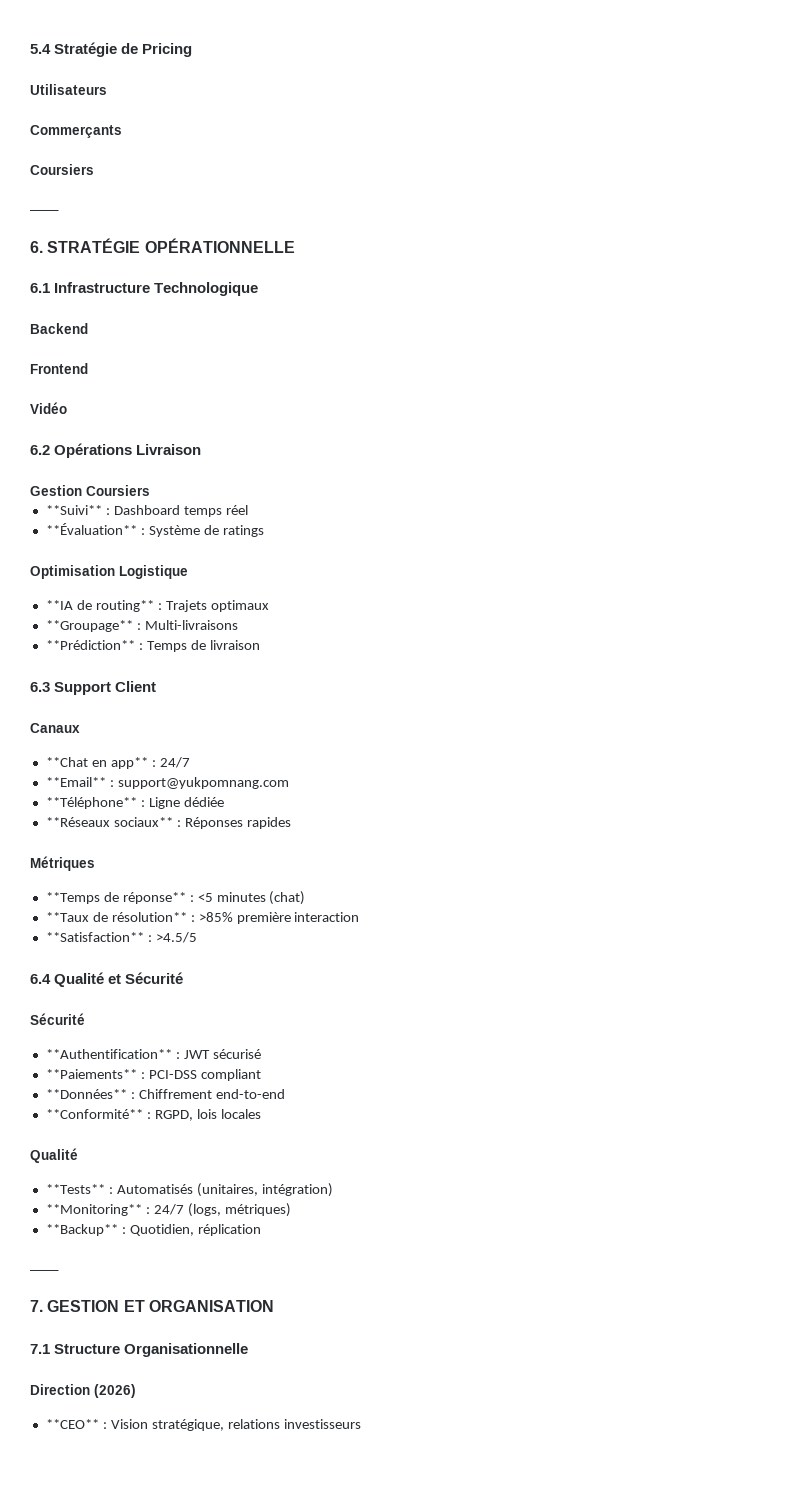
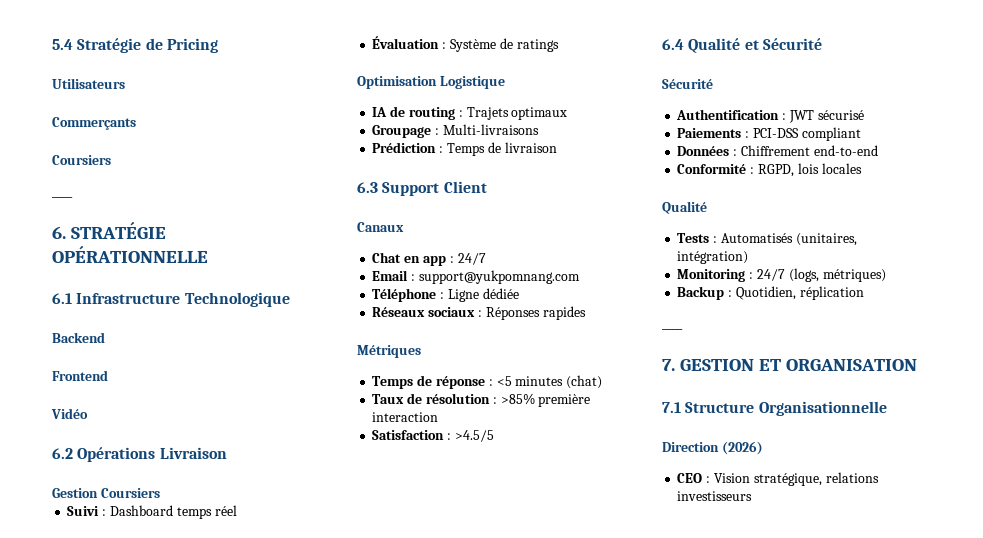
- **Suivi** : Dashboard temps réel
+ Suivi : Dashboard temps réel
- **Évaluation** : Système de ratings
+ Évaluation : Système de ratings
- **IA de routing** : Trajets optimaux
+ IA de routing : Trajets optimaux
- **Groupage** : Multi-livraisons
+ Groupage : Multi-livraisons
- **Prédiction** : Temps de livraison
+ Prédiction : Temps de livraison
- **Chat en app** : 24/7
+ Chat en app : 24/7
- **Email** : support@yukpomnang.com
+ Email : support@yukpomnang.com
- **Téléphone** : Ligne dédiée
+ Téléphone : Ligne dédiée
- **Réseaux sociaux** : Réponses rapides
+ Réseaux sociaux : Réponses rapides
- **Temps de réponse** : <5 minutes (chat)
+ Temps de réponse : <5 minutes (chat)
- **Taux de résolution** : >85% première interaction
+ Taux de résolution : >85% première interaction
- **Satisfaction** : >4.5/5
+ Satisfaction : >4.5/5
- **Authentification** : JWT sécurisé
+ Authentification : JWT sécurisé
- **Paiements** : PCI-DSS compliant
+ Paiements : PCI-DSS compliant
- **Données** : Chiffrement end-to-end
+ Données : Chiffrement end-to-end
- **Conformité** : RGPD, lois locales
+ Conformité : RGPD, lois locales
- **Tests** : Automatisés (unitaires, intégration)
+ Tests : Automatisés (unitaires, intégration)
- **Monitoring** : 24/7 (logs, métriques)
+ Monitoring : 24/7 (logs, métriques)
- **Backup** : Quotidien, réplication
+ Backup : Quotidien, réplication
- **CEO** : Vision stratégique, relations investisseurs
+ CEO : Vision stratégique, relations investisseurs

